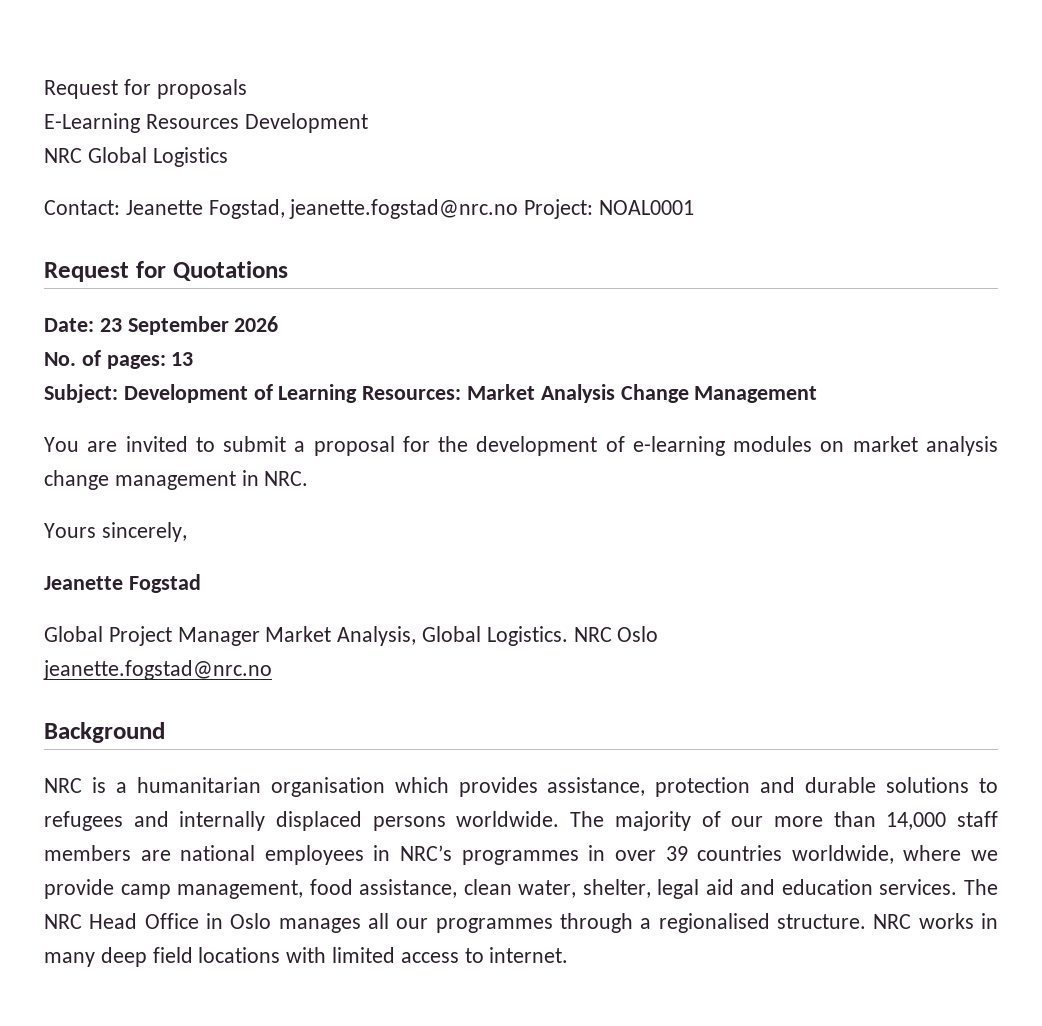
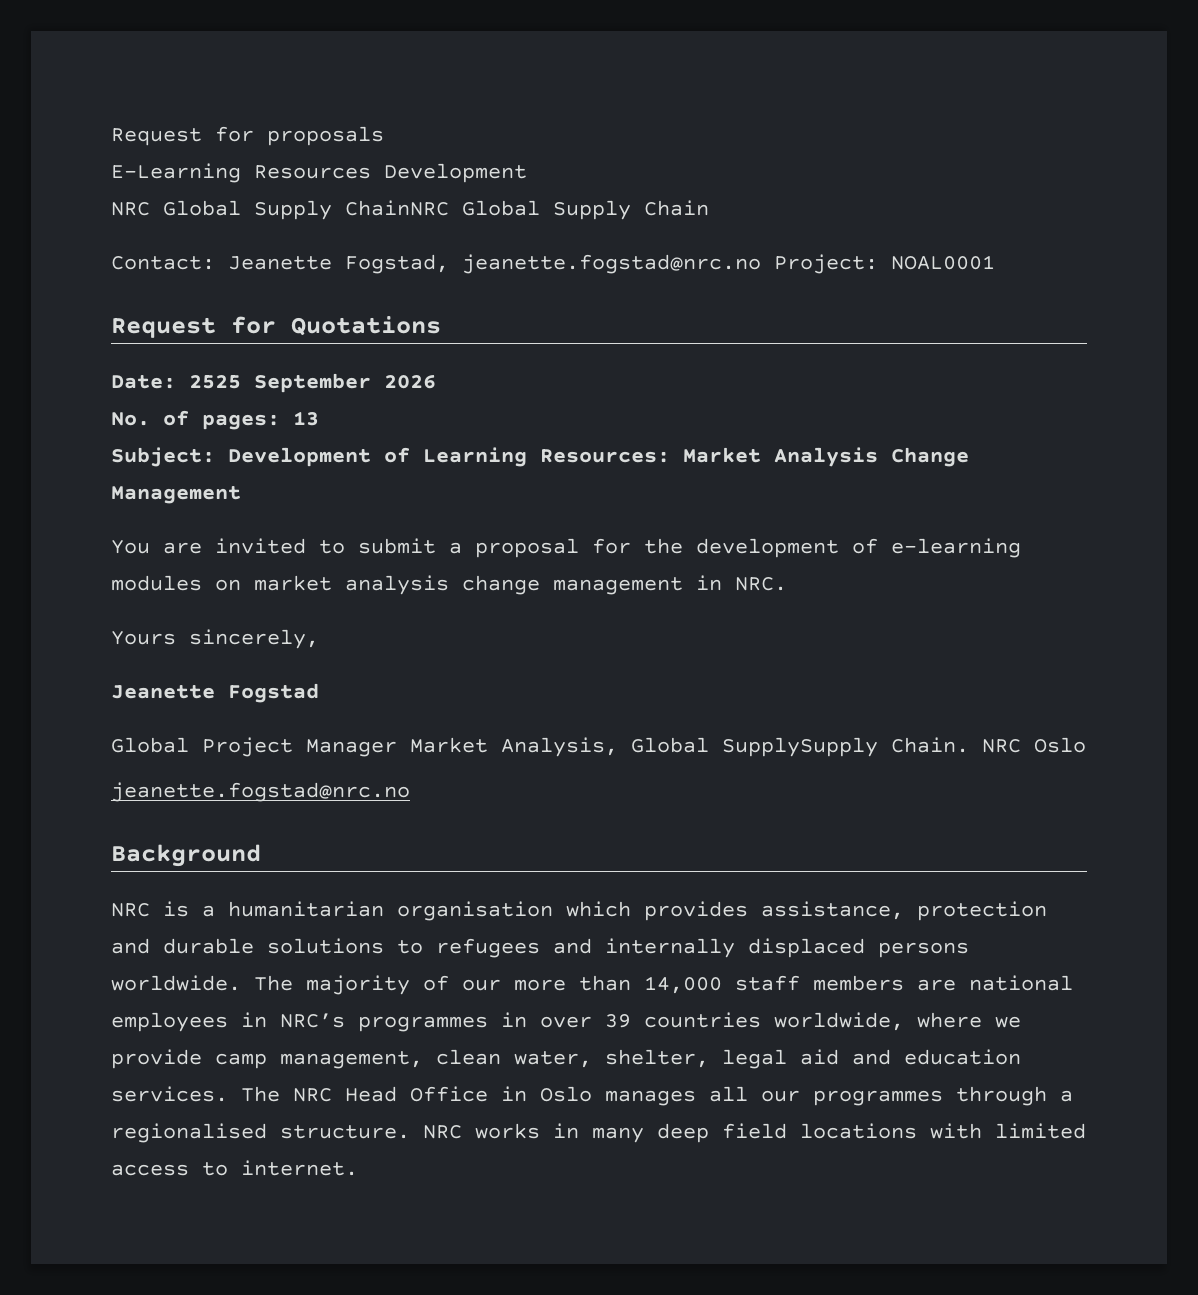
- NRC Global Logistics
+ NRC Global Supply ChainNRC Global Supply Chain
- Date: 23 September 2026
+ Date: 2525 September 2026
- Global Project Manager Market Analysis, Global Logistics.
+ Global Project Manager Market Analysis, Global SupplySupply Chain.
- The majority of our more than 14,000 staff members are national employees in NRC’s programmes in over 39 countries worldwide, where we provide camp management, food assistance, clean water, shelter, legal aid and education services.
+ The majority of our more than 14,000 staff members are national employees in NRC’s programmes in over 39 countries worldwide, where we provide camp management, clean water, shelter, legal aid and education services.

